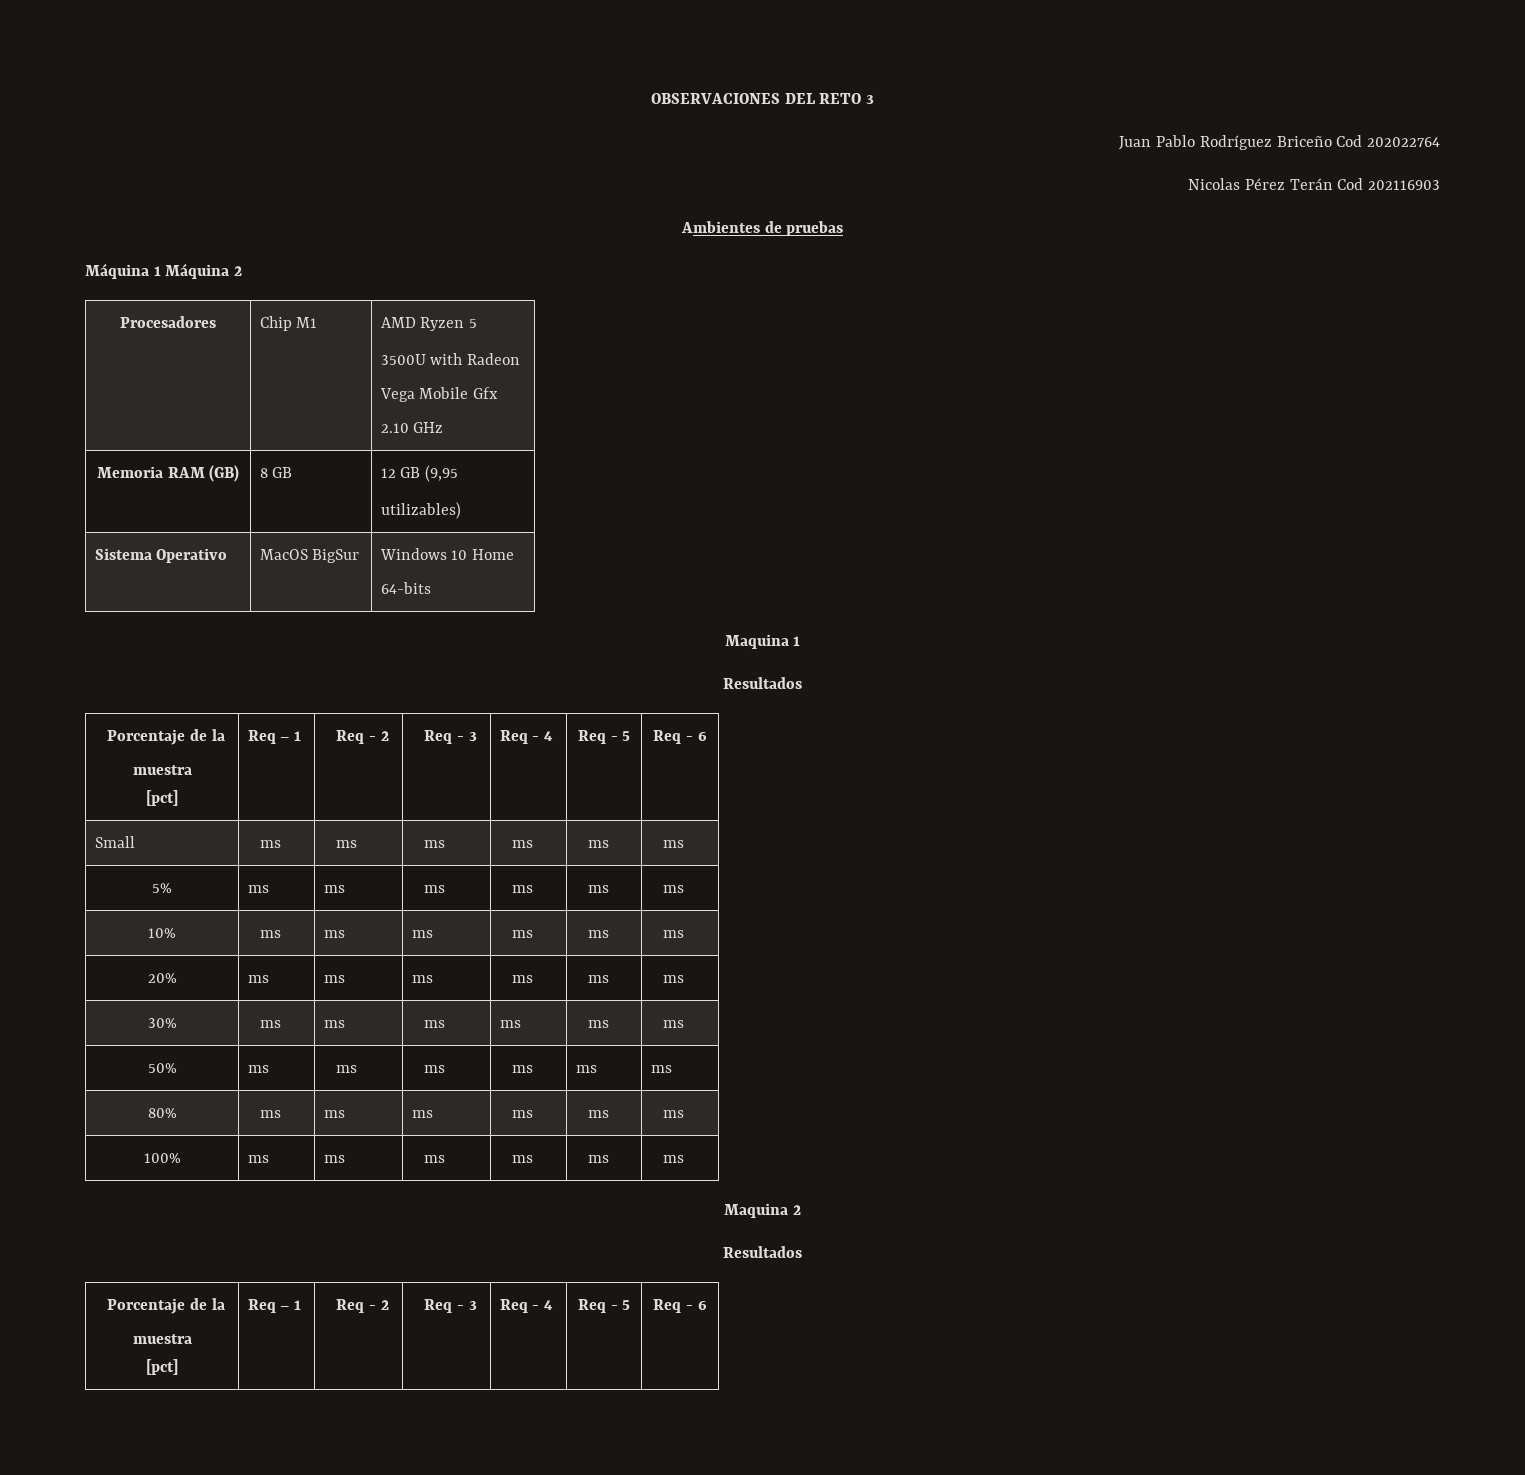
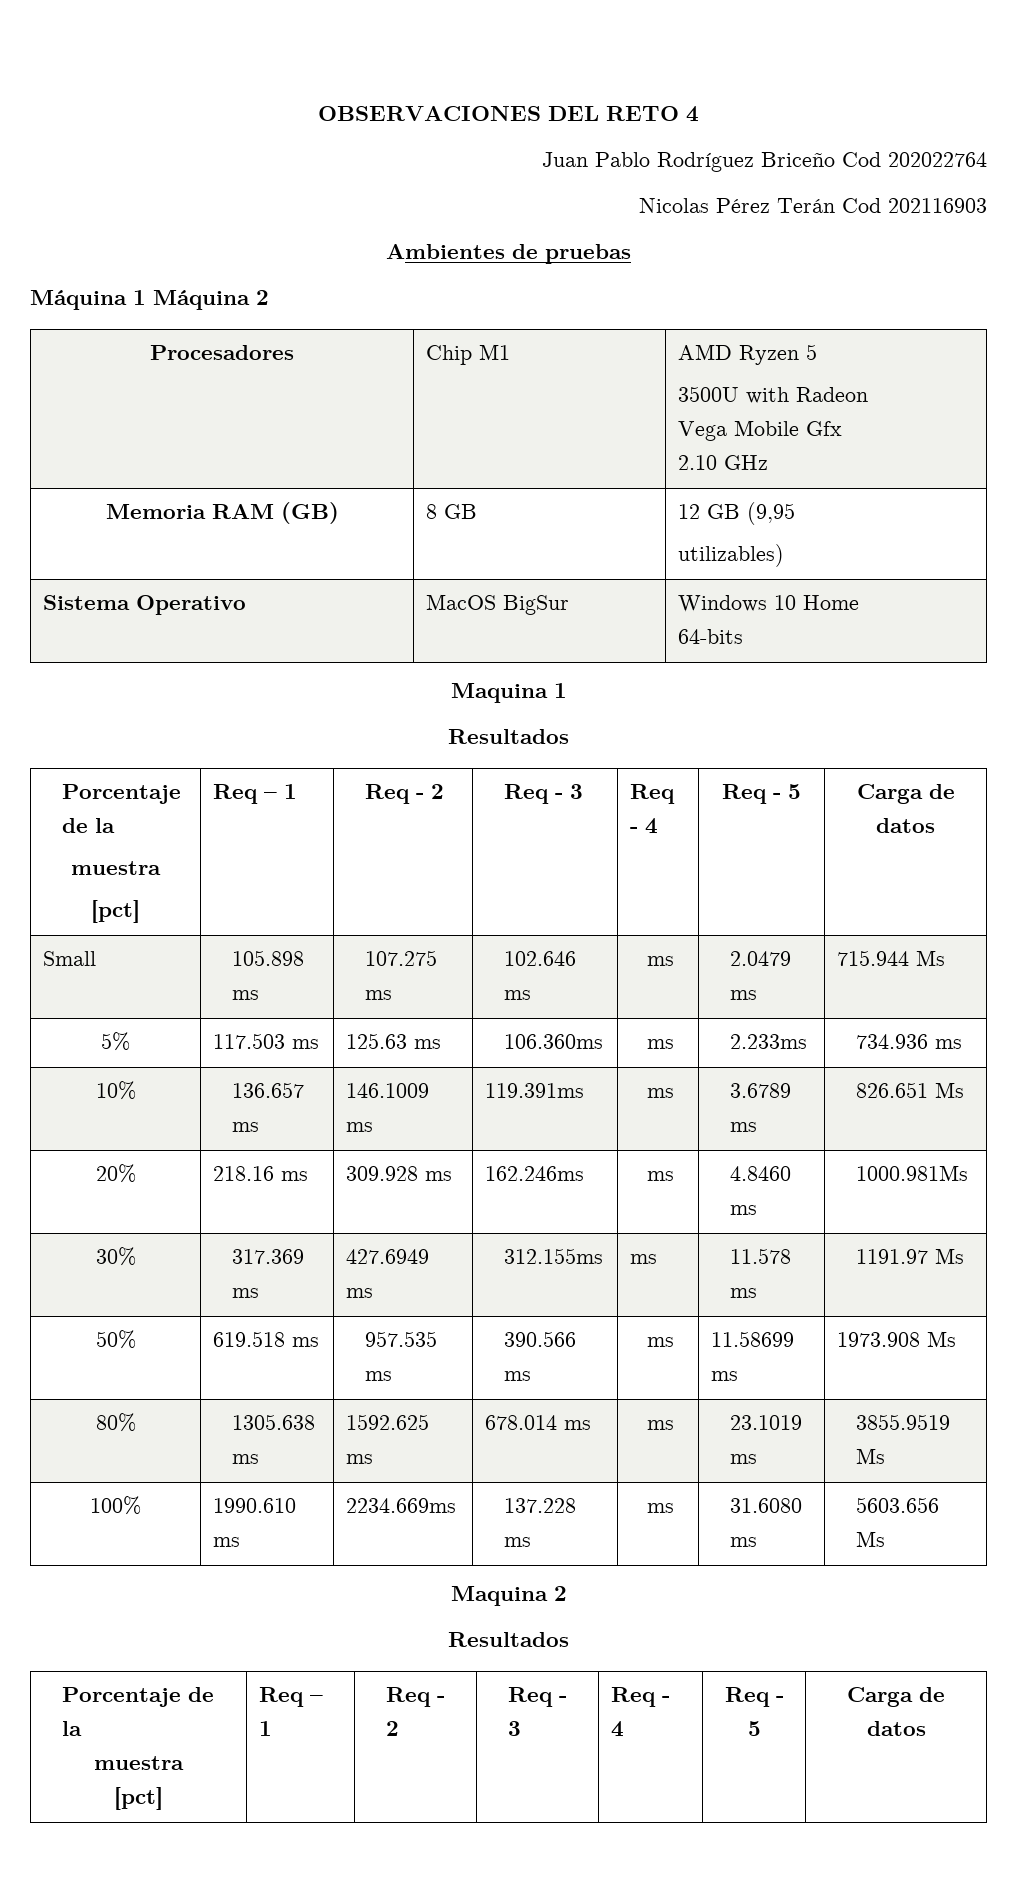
- OBSERVACIONES DEL RETO 3
+ OBSERVACIONES DEL RETO 4
  Maquina 1
  Resultados
  Porcentaje de la
  muestra
- [pct] | Req – 1 | Req - 2 | Req - 3 | Req - 4 | Req - 5 | Req - 6
- Small | ms | ms | ms | ms | ms | ms
- 5% | ms | ms | ms | ms | ms | ms
- 10% | ms | ms | ms | ms | ms | ms
- 20% | ms | ms | ms | ms | ms | ms
- 30% | ms | ms | ms | ms | ms | ms
- 50% | ms | ms | ms | ms | ms | ms
- 80% | ms | ms | ms | ms | ms | ms
- 100% | ms | ms | ms | ms | ms | ms
+ [pct] | Req – 1 | Req - 2 | Req - 3 | Req - 4 | Req - 5 | Carga de datos
+ Small | 105.898 ms | 107.275 ms | 102.646 ms | ms | 2.0479 ms | 715.944 Ms
+ 5% | 117.503 ms | 125.63 ms | 106.360ms | ms | 2.233ms | 734.936 ms
+ 10% | 136.657 ms | 146.1009 ms | 119.391ms | ms | 3.6789 ms | 826.651 Ms
+ 20% | 218.16 ms | 309.928 ms | 162.246ms | ms | 4.8460 ms | 1000.981Ms
+ 30% | 317.369 ms | 427.6949 ms | 312.155ms | ms | 11.578 ms | 1191.97 Ms
+ 50% | 619.518 ms | 957.535 ms | 390.566 ms | ms | 11.58699 ms | 1973.908 Ms
+ 80% | 1305.638 ms | 1592.625 ms | 678.014 ms | ms | 23.1019 ms | 3855.9519 Ms
+ 100% | 1990.610 ms | 2234.669ms | 137.228 ms | ms | 31.6080 ms | 5603.656 Ms
  Maquina 2
  Resultados
  Porcentaje de la
  muestra
- [pct] | Req – 1 | Req - 2 | Req - 3 | Req - 4 | Req - 5 | Req - 6
+ [pct] | Req – 1 | Req - 2 | Req - 3 | Req - 4 | Req - 5 | Carga de datos

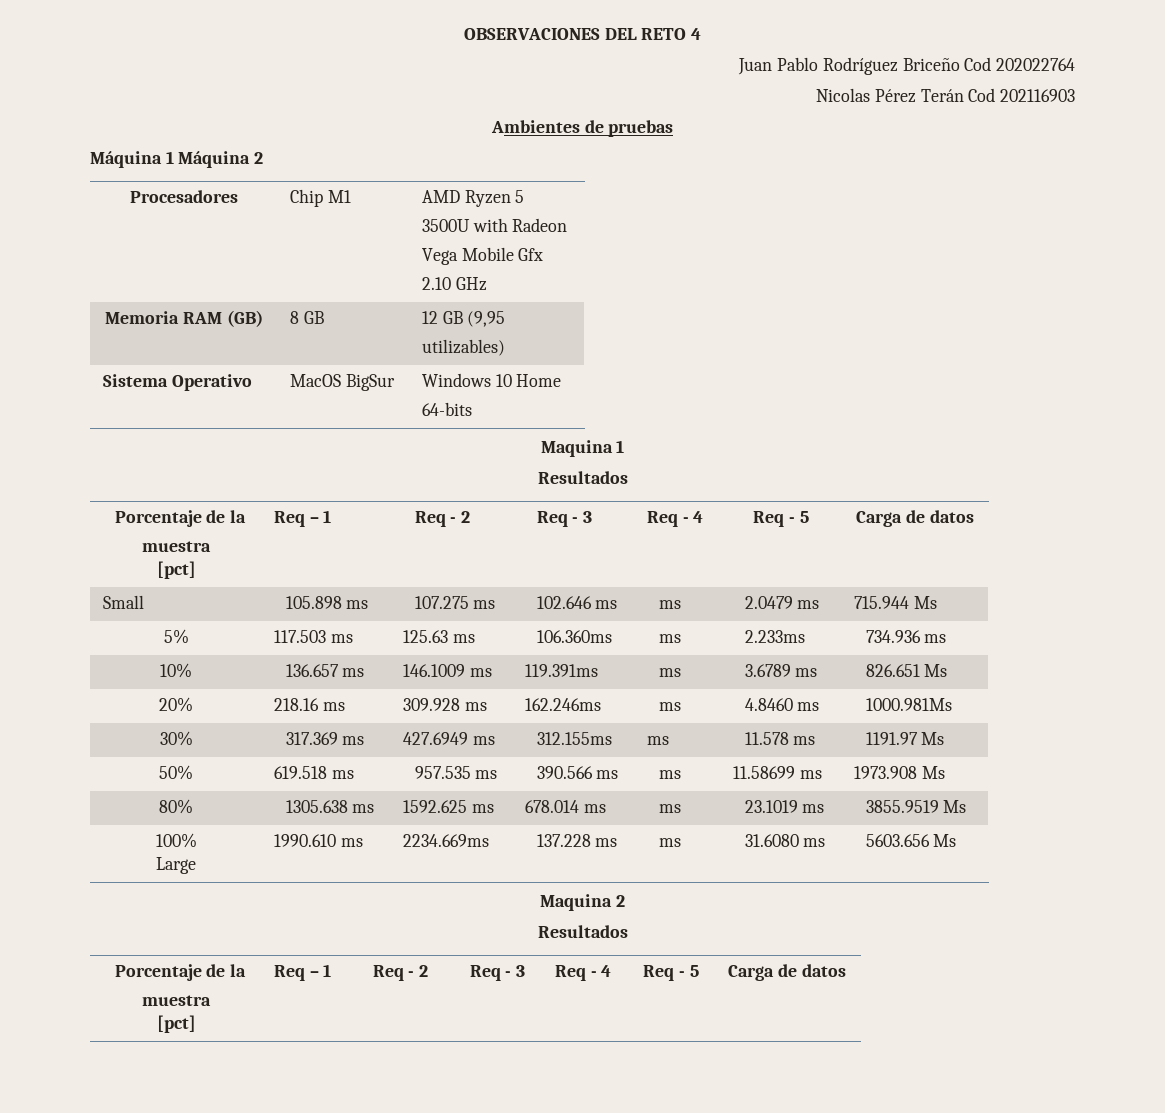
- 100% | 1990.610 ms | 2234.669ms | 137.228 ms | ms | 31.6080 ms | 5603.656 Ms
+ 100%
+ Large | 1990.610 ms | 2234.669ms | 137.228 ms | ms | 31.6080 ms | 5603.656 Ms

